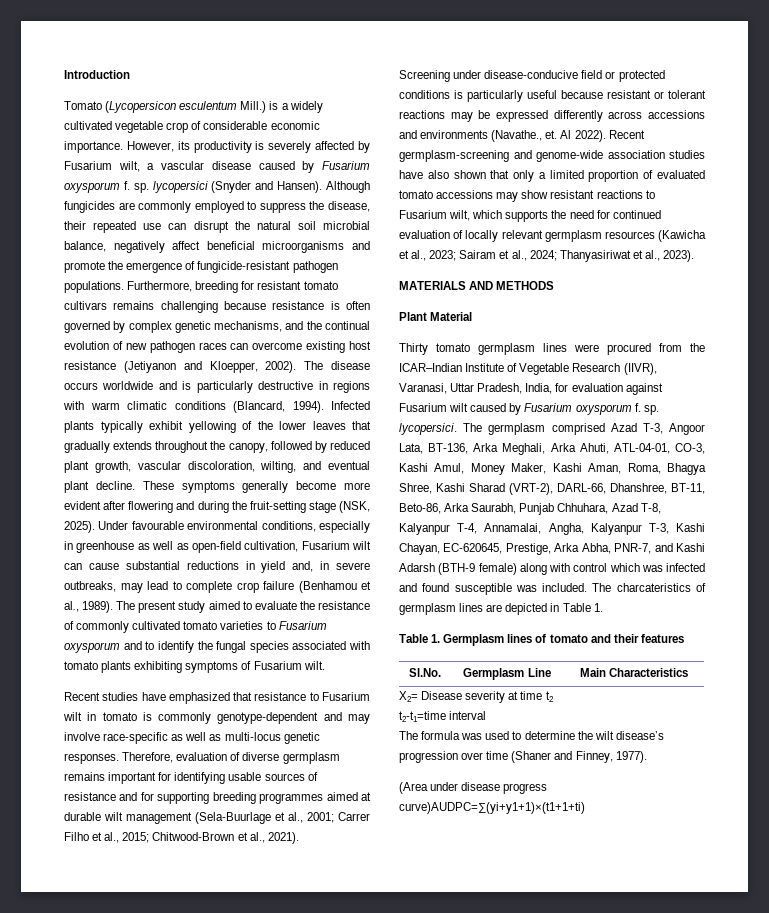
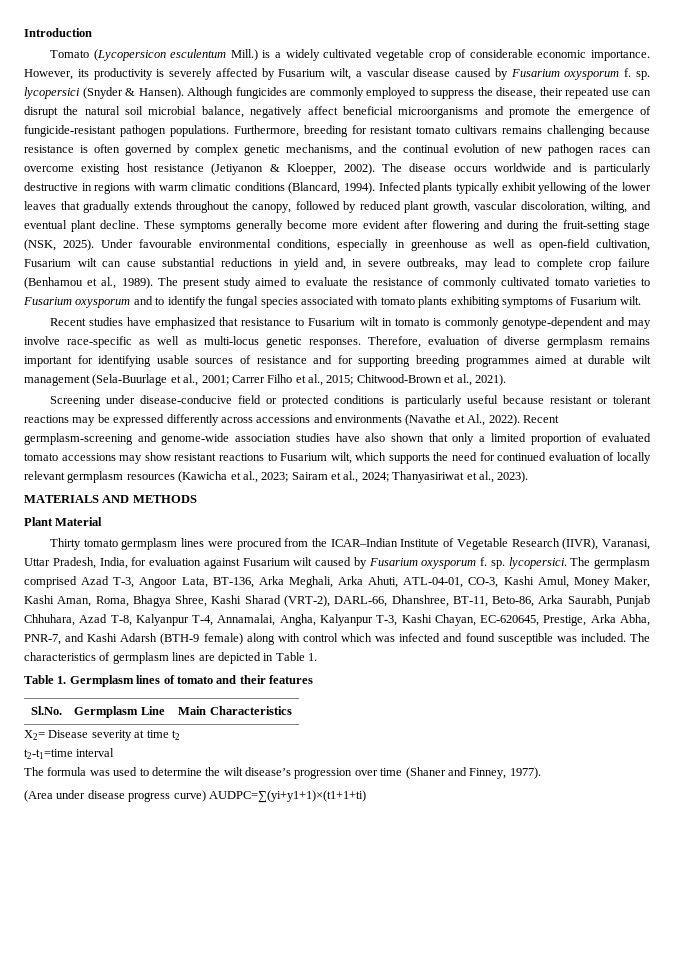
- However, its productivity is severely affected by Fusarium wilt, a vascular disease caused by Fusarium oxysporum f. sp. lycopersici (Snyder and Hansen).
+ However, its productivity is severely affected by Fusarium wilt, a vascular disease caused by Fusarium oxysporum f. sp. lycopersici (Snyder & Hansen).
- Furthermore, breeding for resistant tomato cultivars remains challenging because resistance is often governed by complex genetic mechanisms, and the continual evolution of new pathogen races can overcome existing host resistance (Jetiyanon and Kloepper, 2002).
+ Furthermore, breeding for resistant tomato cultivars remains challenging because resistance is often governed by complex genetic mechanisms, and the continual evolution of new pathogen races can overcome existing host resistance (Jetiyanon & Kloepper, 2002).
- Screening under disease-conducive field or protected conditions is particularly useful because resistant or tolerant reactions may be expressed differently across accessions and environments (Navathe., et. Al 2022).
+ Screening under disease-conducive field or protected conditions is particularly useful because resistant or tolerant reactions may be expressed differently across accessions and environments (Navathe et Al., 2022).
- The charcateristics of germplasm lines are depicted in Table 1.
+ The characteristics of germplasm lines are depicted in Table 1.
- (Area under disease progress curve)AUDPC=∑(yi+y1+1)×(t1+1+ti)
+ (Area under disease progress curve) AUDPC=∑(yi+y1+1)×(t1+1+ti)

